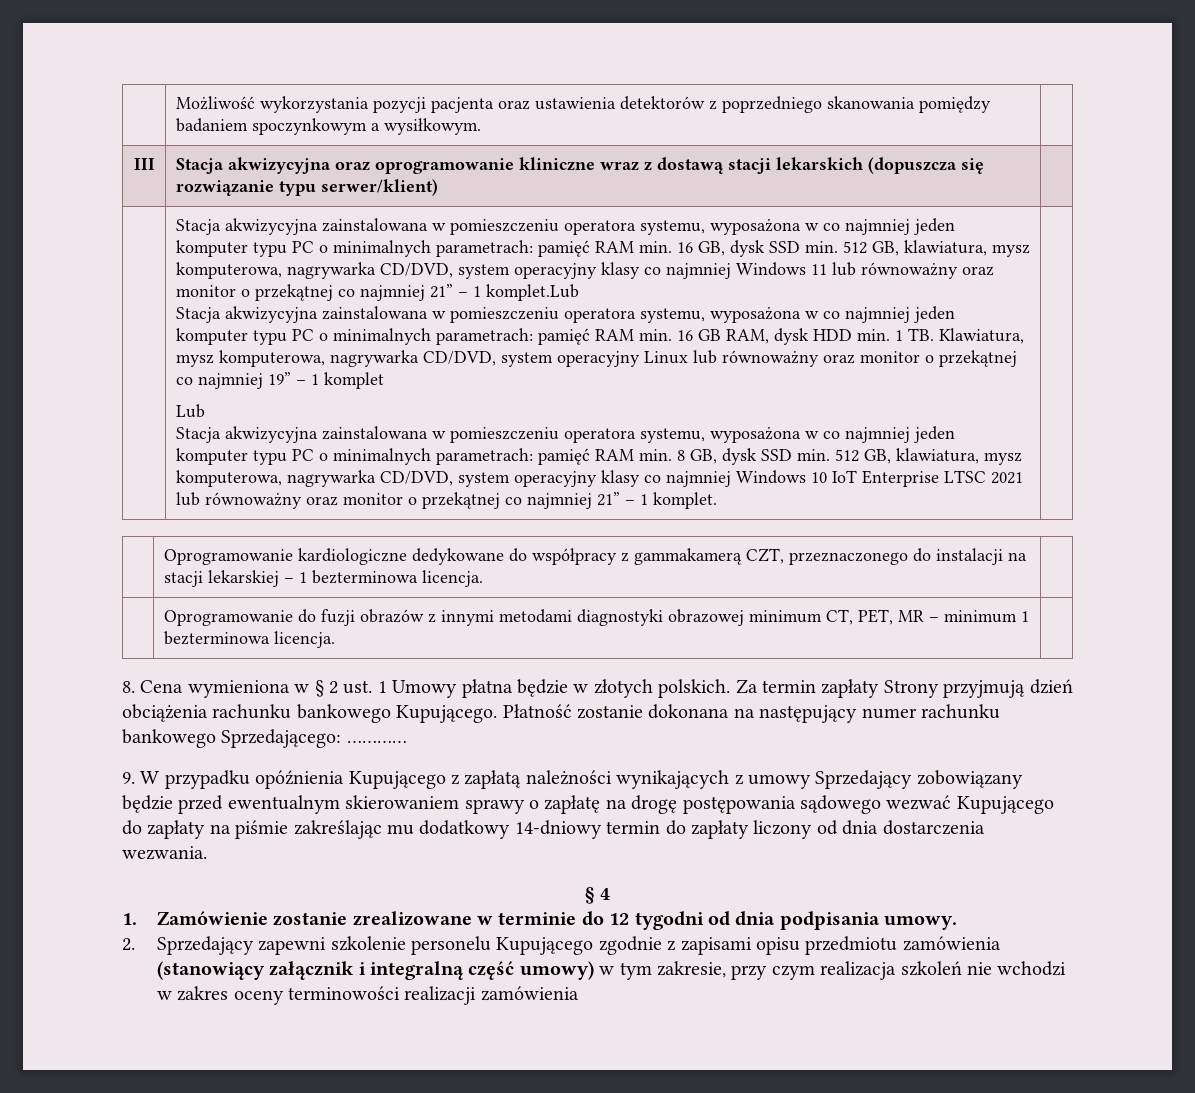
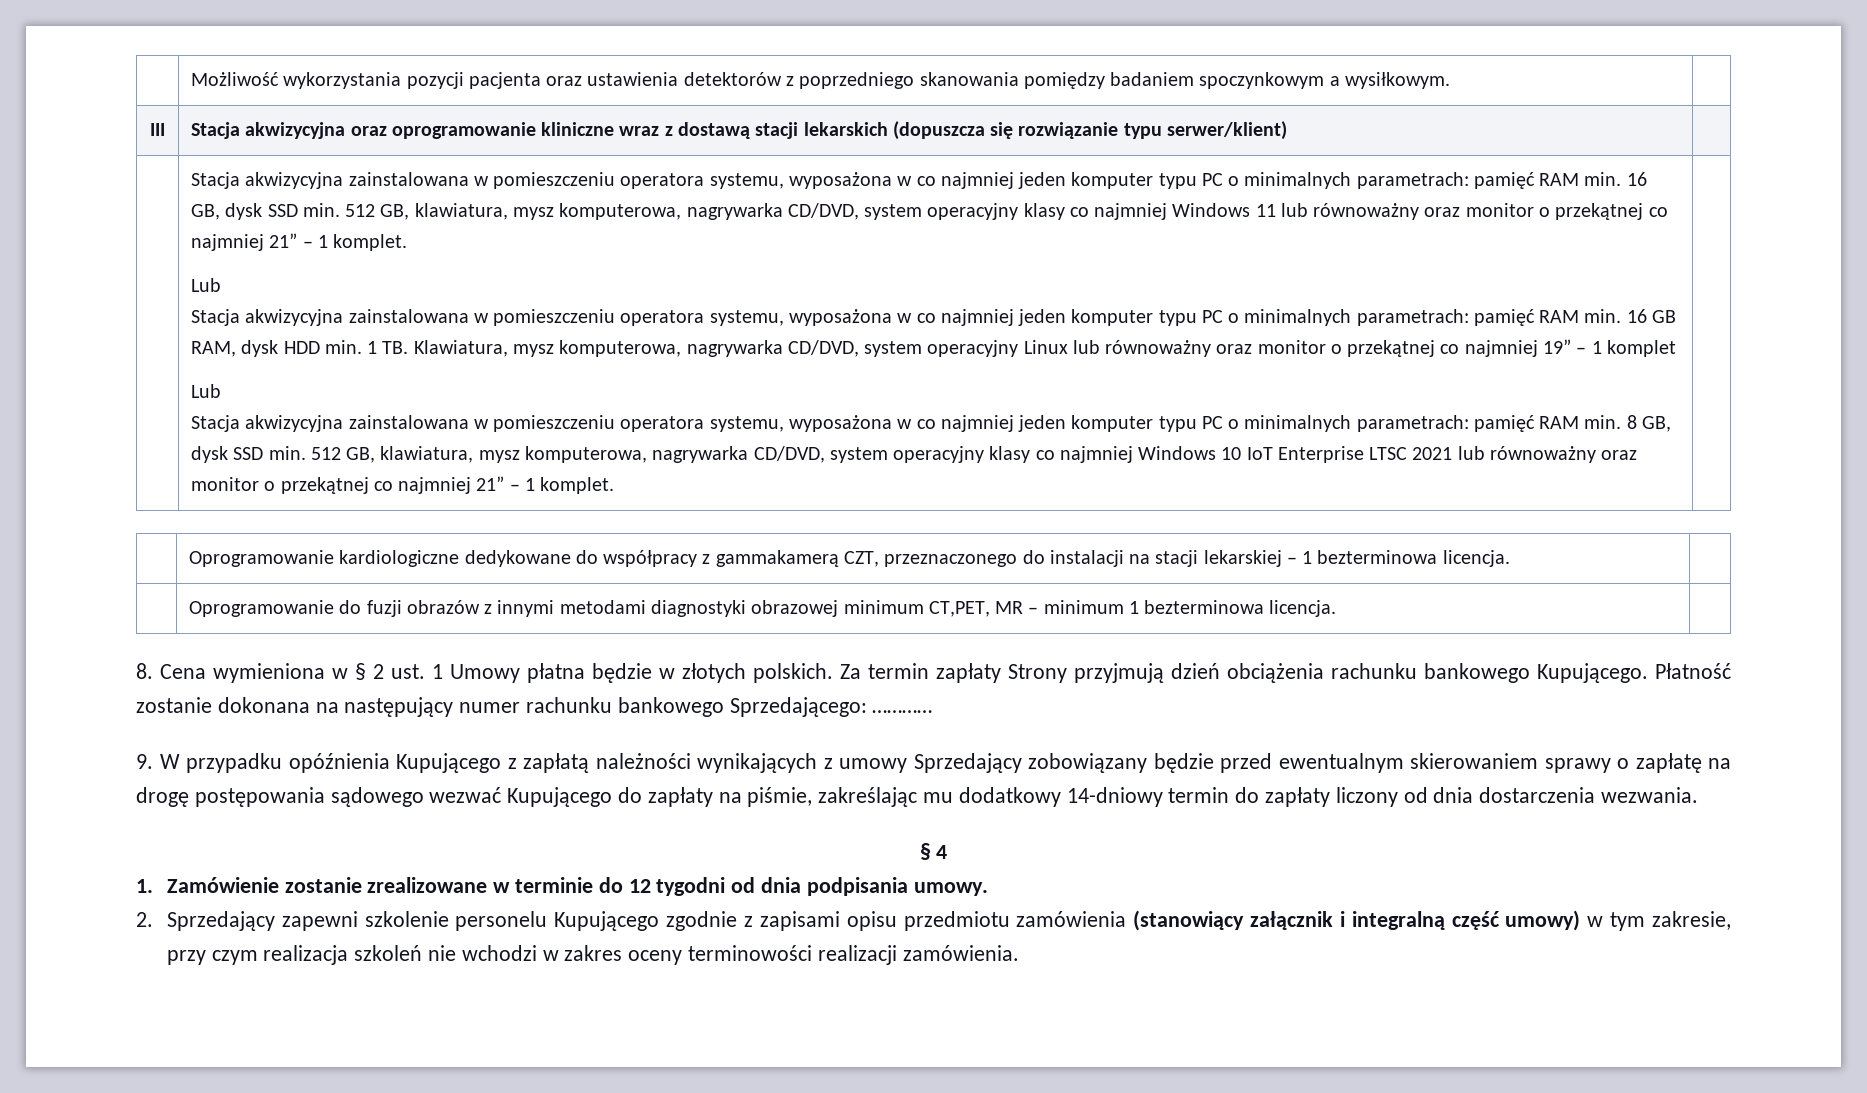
- Stacja akwizycyjna zainstalowana w pomieszczeniu operatora systemu, wyposażona w co najmniej jeden komputer typu PC o minimalnych parametrach: pamięć RAM min. 16 GB, dysk SSD min. 512 GB, klawiatura, mysz komputerowa, nagrywarka CD/DVD, system operacyjny klasy co najmniej Windows 11 lub równoważny oraz monitor o przekątnej co najmniej 21” – 1 komplet.Lub
+ Stacja akwizycyjna zainstalowana w pomieszczeniu operatora systemu, wyposażona w co najmniej jeden komputer typu PC o minimalnych parametrach: pamięć RAM min. 16 GB, dysk SSD min. 512 GB, klawiatura, mysz komputerowa, nagrywarka CD/DVD, system operacyjny klasy co najmniej Windows 11 lub równoważny oraz monitor o przekątnej co najmniej 21” – 1 komplet.
+ Lub
- | Oprogramowanie do fuzji obrazów z innymi metodami diagnostyki obrazowej minimum CT, PET, MR – minimum 1 bezterminowa licencja. |
+ | Oprogramowanie do fuzji obrazów z innymi metodami diagnostyki obrazowej minimum CT,PET, MR – minimum 1 bezterminowa licencja. |
- 9. W przypadku opóźnienia Kupującego z zapłatą należności wynikających z umowy Sprzedający zobowiązany będzie przed ewentualnym skierowaniem sprawy o zapłatę na drogę postępowania sądowego wezwać Kupującego do zapłaty na piśmie zakreślając mu dodatkowy 14-dniowy termin do zapłaty liczony od dnia dostarczenia wezwania.
+ 9. W przypadku opóźnienia Kupującego z zapłatą należności wynikających z umowy Sprzedający zobowiązany będzie przed ewentualnym skierowaniem sprawy o zapłatę na drogę postępowania sądowego wezwać Kupującego do zapłaty na piśmie, zakreślając mu dodatkowy 14-dniowy termin do zapłaty liczony od dnia dostarczenia wezwania.
- 2. Sprzedający zapewni szkolenie personelu Kupującego zgodnie z zapisami opisu przedmiotu zamówienia (stanowiący załącznik i integralną część umowy) w tym zakresie, przy czym realizacja szkoleń nie wchodzi w zakres oceny terminowości realizacji zamówienia
+ 2. Sprzedający zapewni szkolenie personelu Kupującego zgodnie z zapisami opisu przedmiotu zamówienia (stanowiący załącznik i integralną część umowy) w tym zakresie, przy czym realizacja szkoleń nie wchodzi w zakres oceny terminowości realizacji zamówienia.

